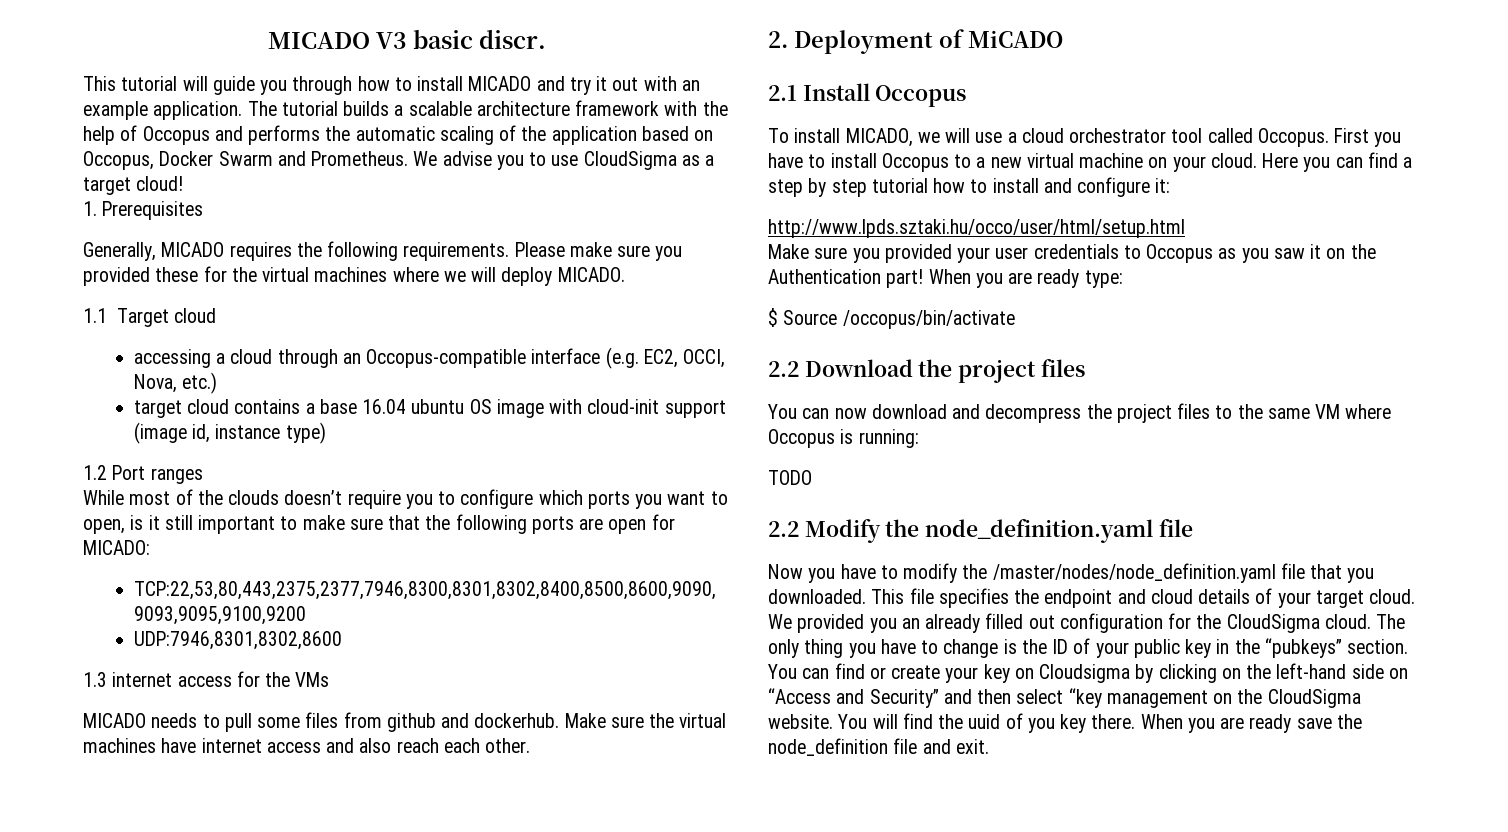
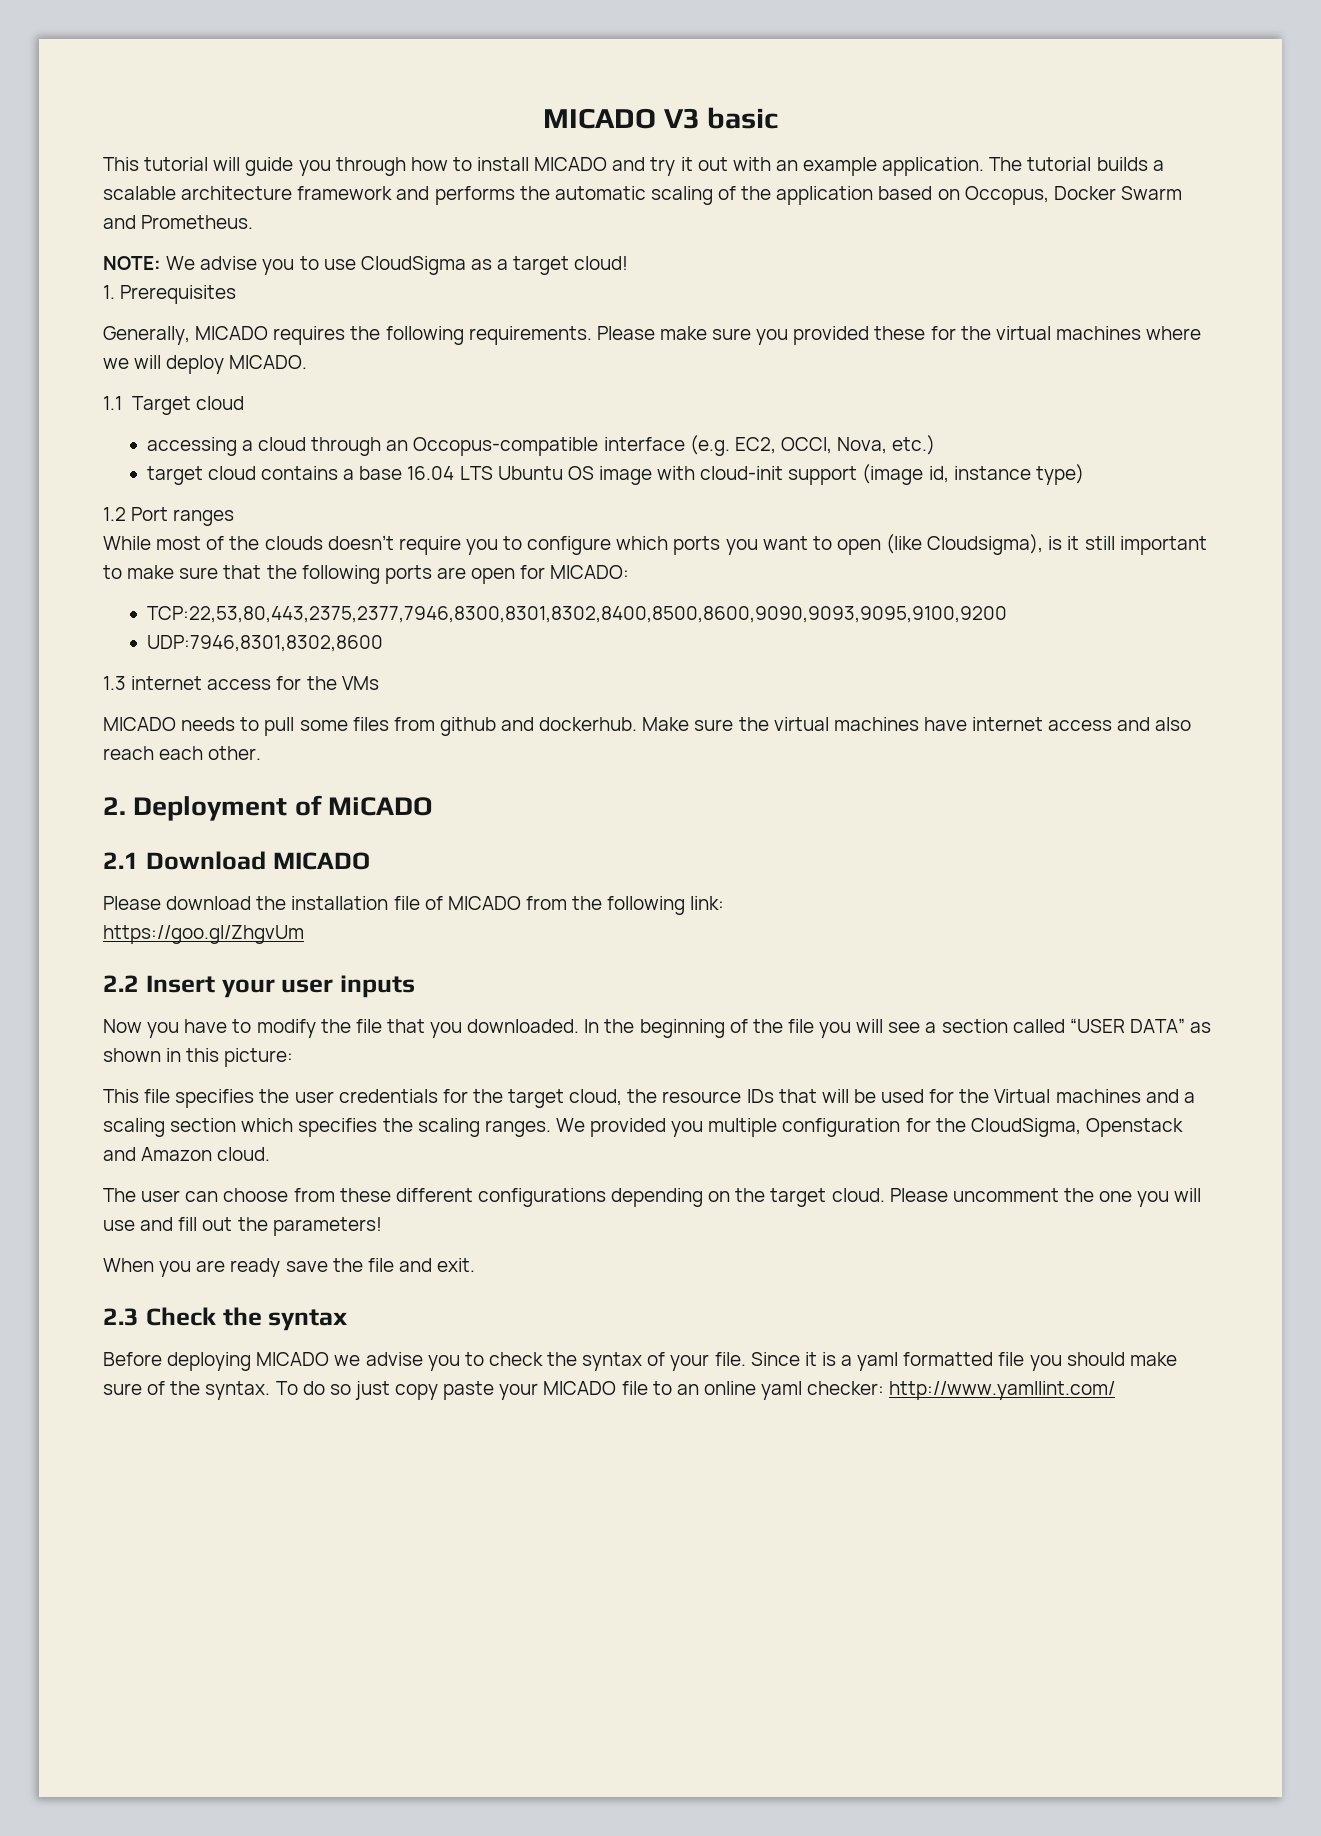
- MICADO V3 basic discr.
+ MICADO V3 basic
- The tutorial builds a scalable architecture framework with the help of Occopus and performs the automatic scaling of the application based on Occopus, Docker Swarm and Prometheus. We advise you to use CloudSigma as a target cloud!
+ The tutorial builds a scalable architecture framework and performs the automatic scaling of the application based on Occopus, Docker Swarm and Prometheus.
+ NOTE: We advise you to use CloudSigma as a target cloud!
- target cloud contains a base 16.04 ubuntu OS image with cloud-init support (image id, instance type)
+ target cloud contains a base 16.04 LTS Ubuntu OS image with cloud-init support (image id, instance type)
- While most of the clouds doesn’t require you to configure which ports you want to open, is it still important to make sure that the following ports are open for MICADO:
+ While most of the clouds doesn’t require you to configure which ports you want to open (like Cloudsigma), is it still important to make sure that the following ports are open for MICADO:
- 2.1 Install Occopus
- To install MICADO, we will use a cloud orchestrator tool called Occopus. First you have to install Occopus to a new virtual machine on your cloud. Here you can find a step by step tutorial how to install and configure it:
- http://www.lpds.sztaki.hu/occo/user/html/setup.html
- Make sure you provided your user credentials to Occopus as you saw it on the Authentication part! When you are ready type:
- $ Source /occopus/bin/activate
- 2.2 Download the project files
- You can now download and decompress the project files to the same VM where Occopus is running:
- TODO
- 2.2 Modify the node_definition.yaml file
+ 2.1 Download MICADO
+ Please download the installation file of MICADO from the following link:
+ https://goo.gl/ZhgvUm
+ 2.2 Insert your user inputs
- Now you have to modify the /master/nodes/node_definition.yaml file that you downloaded.
+ Now you have to modify the file that you downloaded.
- This file specifies the endpoint and cloud details of your target cloud. We provided you an already filled out configuration for the CloudSigma cloud. The only thing you have to change is the ID of your public key in the “pubkeys” section. You can find or create your key on Cloudsigma by clicking on the left-hand side on “Access and Security” and then select “key management on the CloudSigma website. You will find the uuid of you key there. When you are ready save the node_definition file and exit.
+ In the beginning of the file you will see a section called “USER DATA” as shown in this picture:
+ This file specifies the user credentials for the target cloud, the resource IDs that will be used for the Virtual machines and a scaling section which specifies the scaling ranges. We provided you multiple configuration for the CloudSigma, Openstack and Amazon cloud.
+ The user can choose from these different configurations depending on the target cloud. Please uncomment the one you will use and fill out the parameters!
+ When you are ready save the file and exit.
+ 2.3 Check the syntax
+ Before deploying MICADO we advise you to check the syntax of your file. Since it is a yaml formatted file you should make sure of the syntax. To do so just copy paste your MICADO file to an online yaml checker: http://www.yamllint.com/

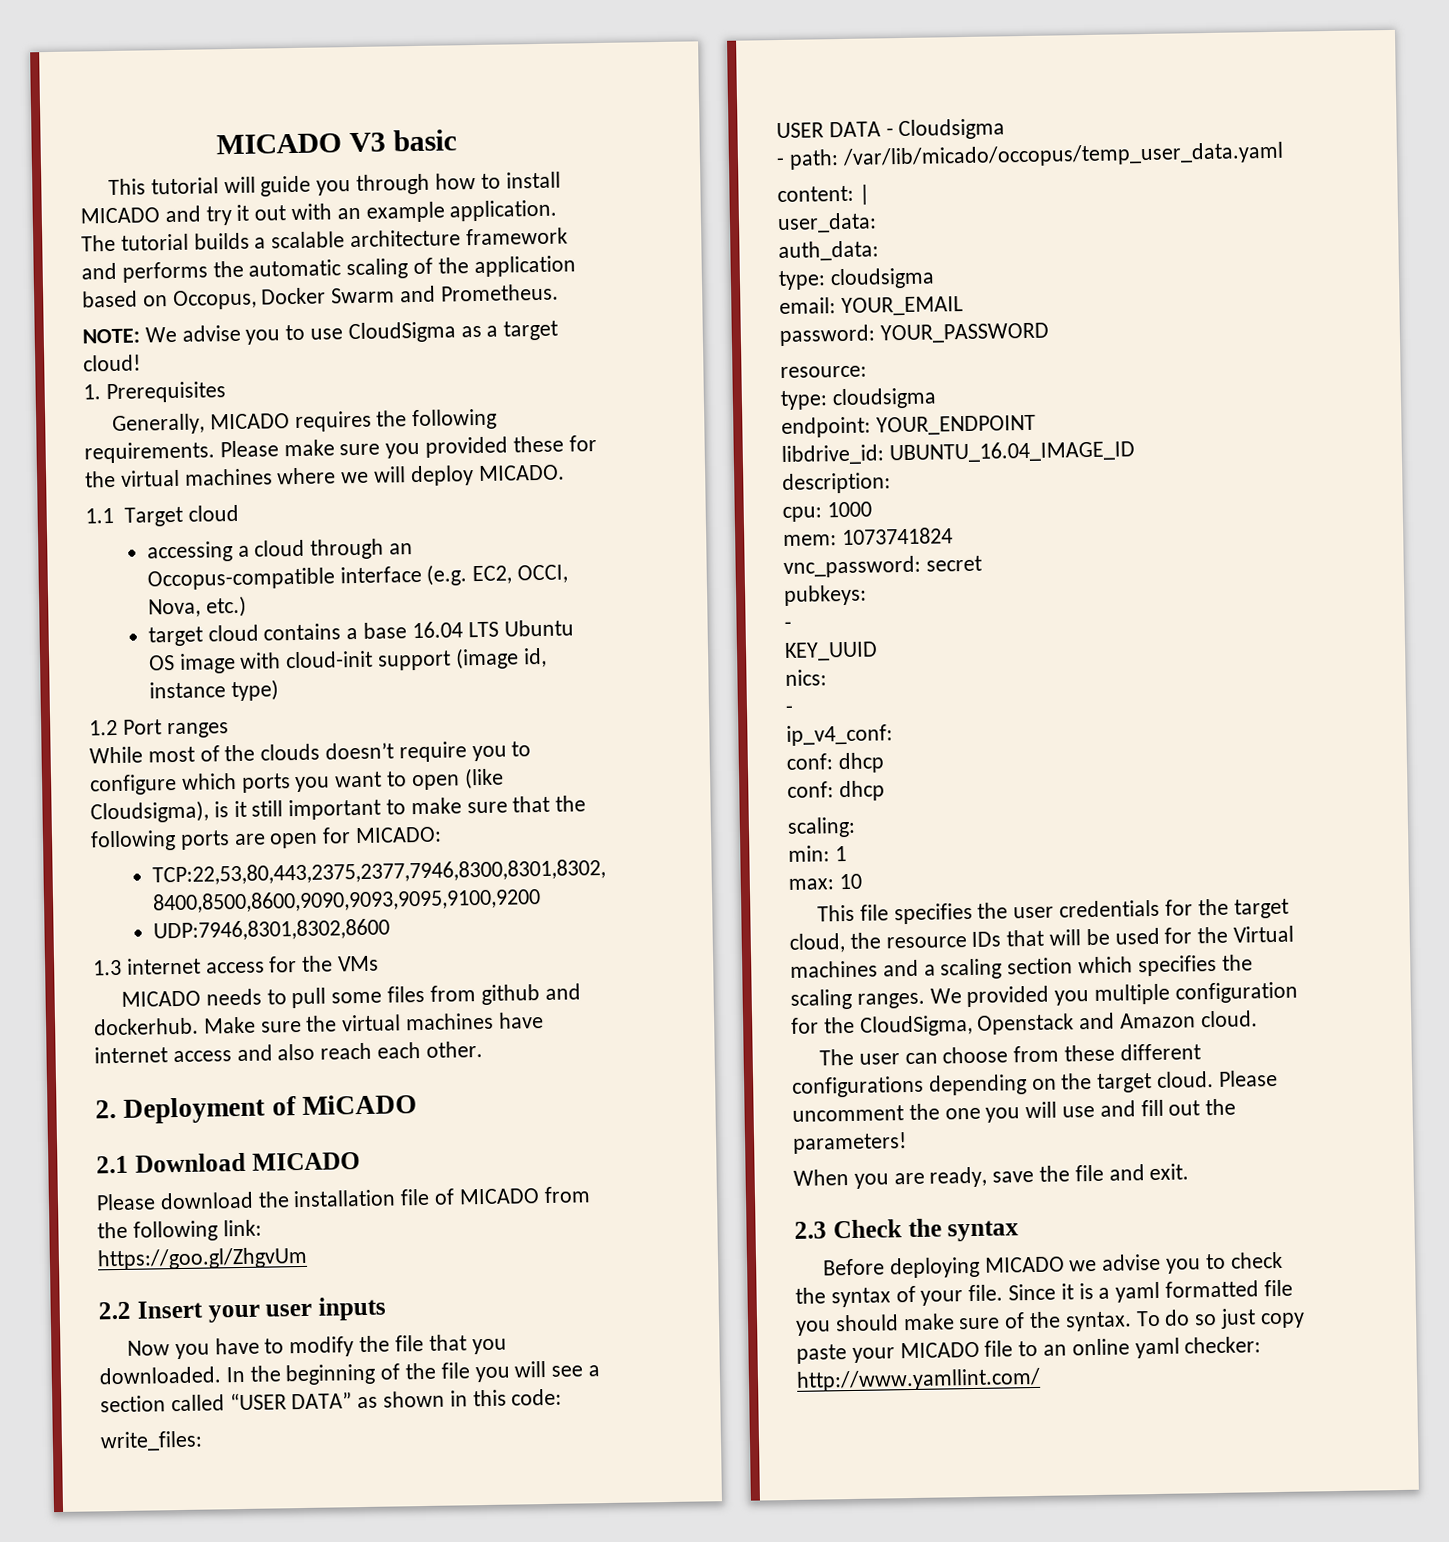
- In the beginning of the file you will see a section called “USER DATA” as shown in this picture:
+ In the beginning of the file you will see a section called “USER DATA” as shown in this code:
+ write_files:
+ USER DATA - Cloudsigma
+ - path: /var/lib/micado/occopus/temp_user_data.yaml
+ content: |
+ user_data:
+ auth_data:
+ type: cloudsigma
+ email: YOUR_EMAIL
+ password: YOUR_PASSWORD
+ resource:
+ type: cloudsigma
+ endpoint: YOUR_ENDPOINT
+ libdrive_id: UBUNTU_16.04_IMAGE_ID
+ description:
+ cpu: 1000
+ mem: 1073741824
+ vnc_password: secret
+ pubkeys:
+ -
+ KEY_UUID
+ nics:
+ -
+ ip_v4_conf:
+ conf: dhcp
+ conf: dhcp
+ scaling:
+ min: 1
+ max: 10
- When you are ready save the file and exit.
+ When you are ready, save the file and exit.

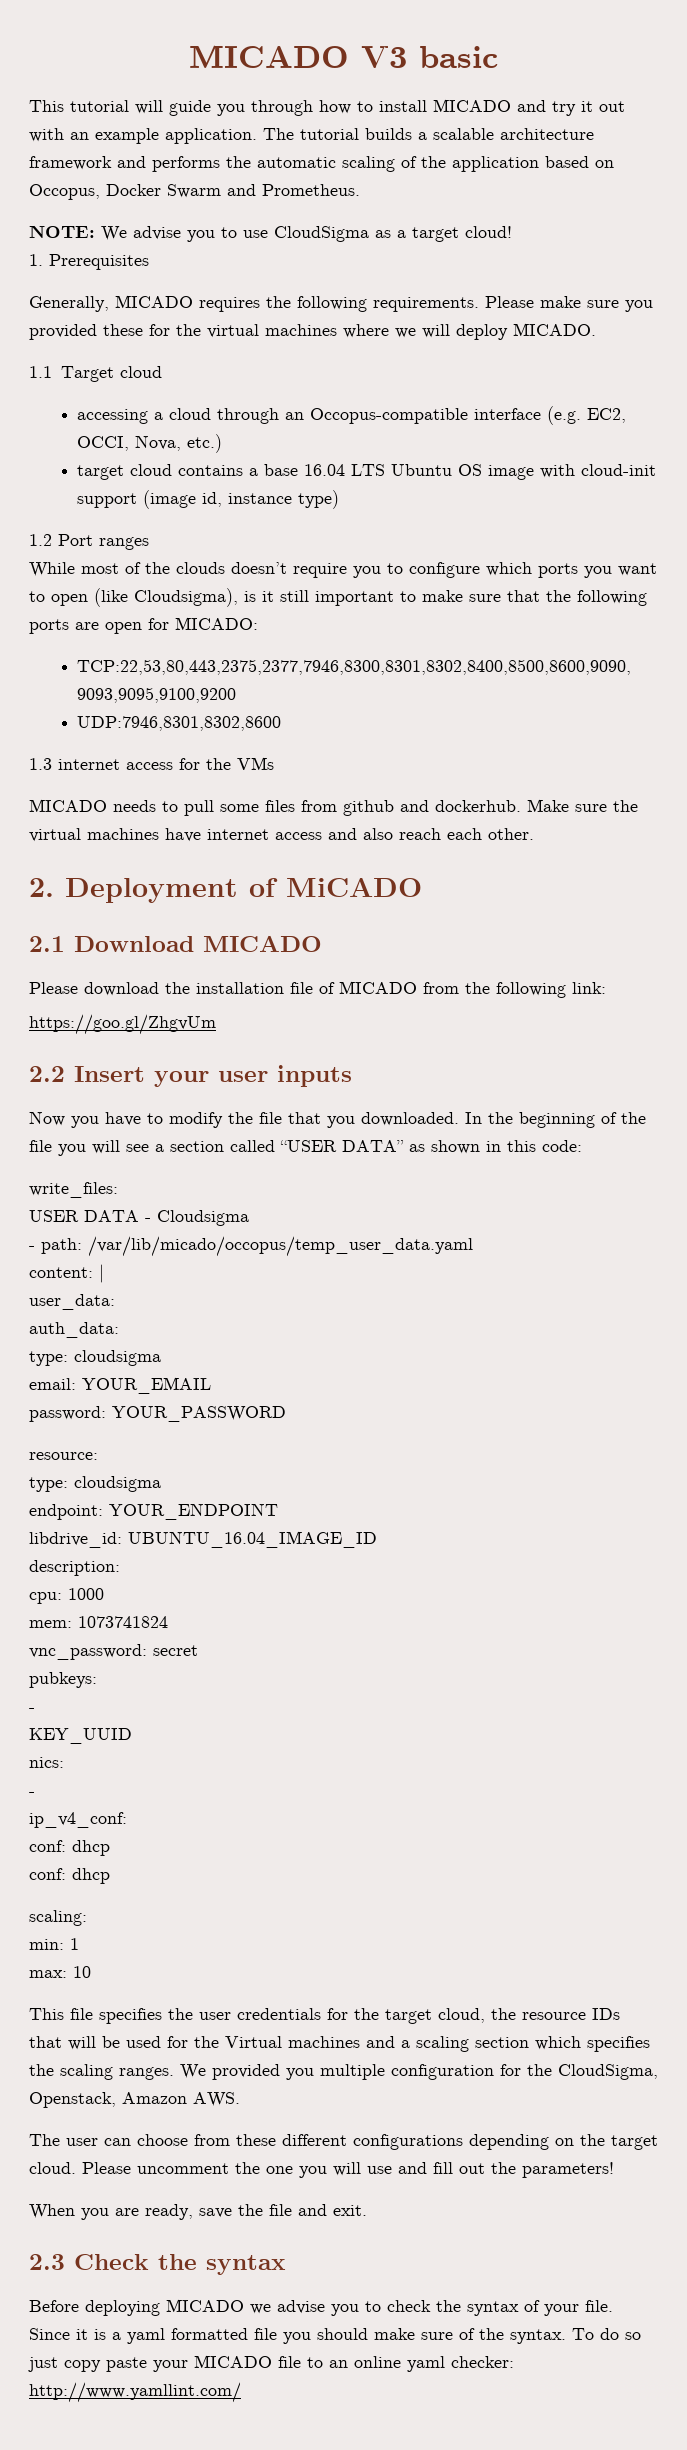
- We provided you multiple configuration for the CloudSigma, Openstack and Amazon cloud.
+ We provided you multiple configuration for the CloudSigma, Openstack, Amazon AWS.

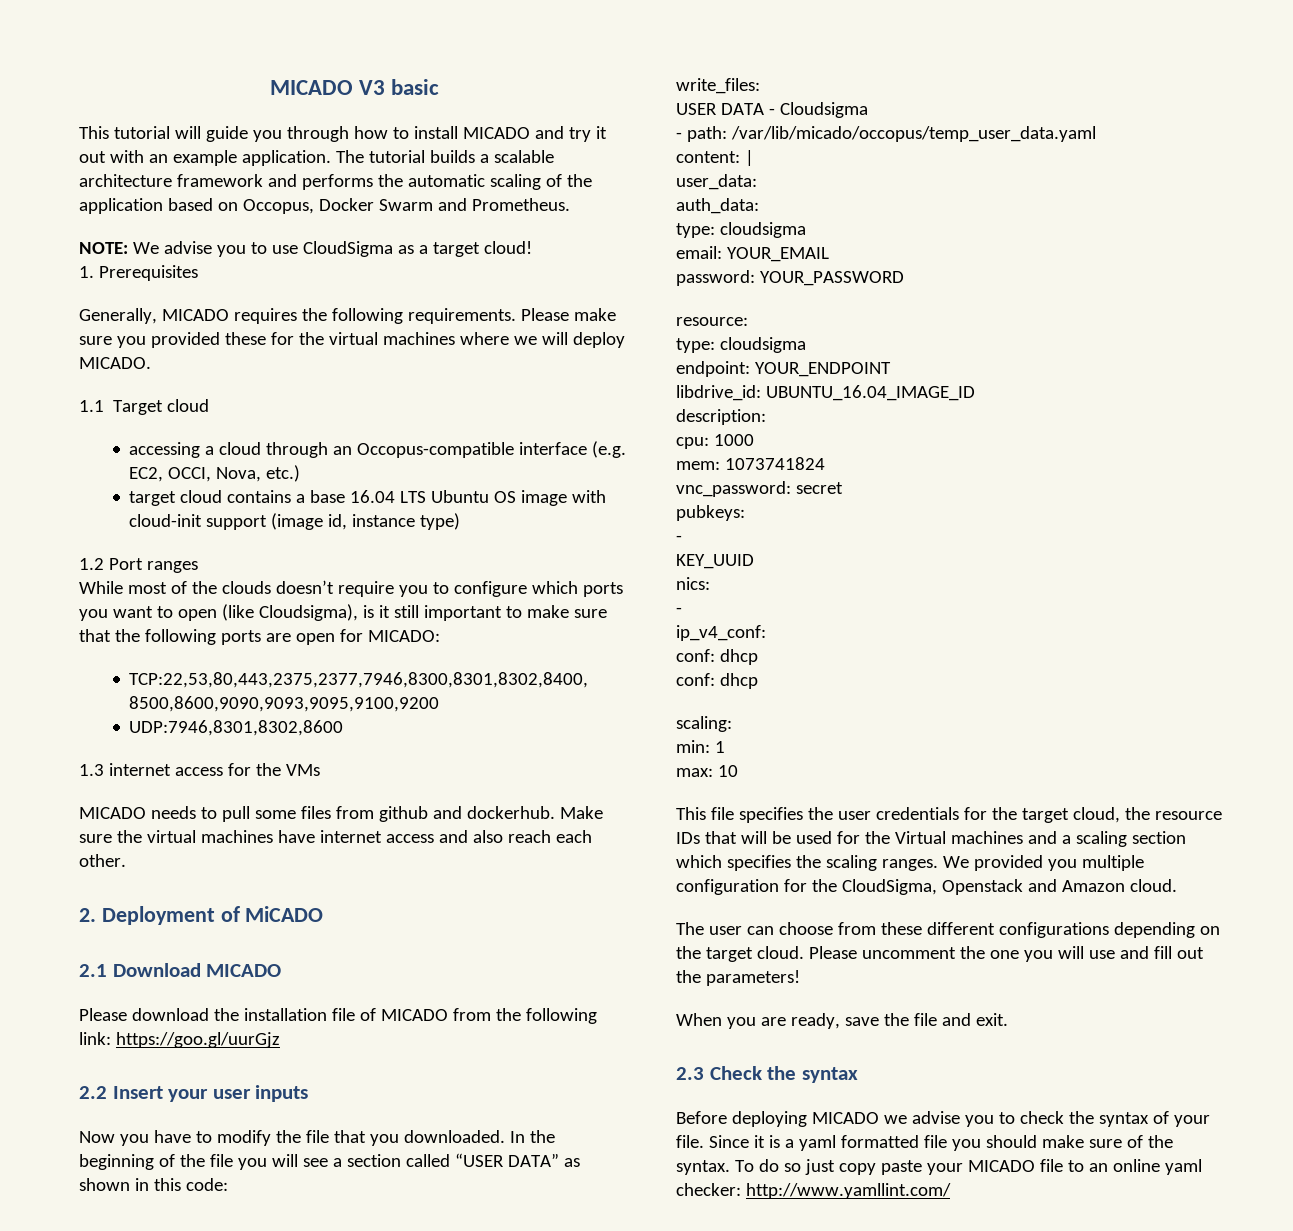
- Please download the installation file of MICADO from the following link:
- https://goo.gl/ZhgvUm
+ Please download the installation file of MICADO from the following link: https://goo.gl/uurGjz
- We provided you multiple configuration for the CloudSigma, Openstack, Amazon AWS.
+ We provided you multiple configuration for the CloudSigma, Openstack and Amazon cloud.

